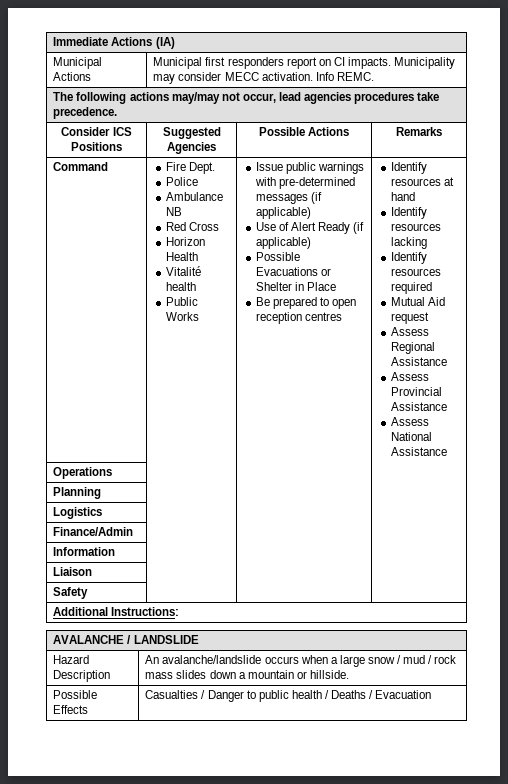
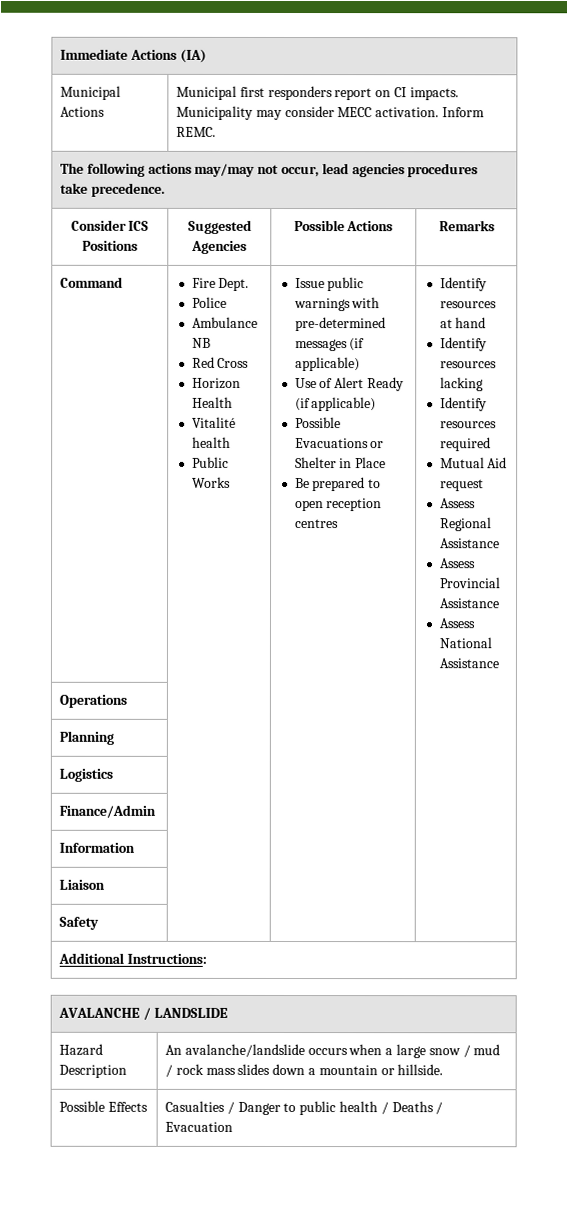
- Municipal Actions | Municipal first responders report on CI impacts. Municipality may consider MECC activation. Info REMC.
+ Municipal Actions | Municipal first responders report on CI impacts. Municipality may consider MECC activation. Inform REMC.

